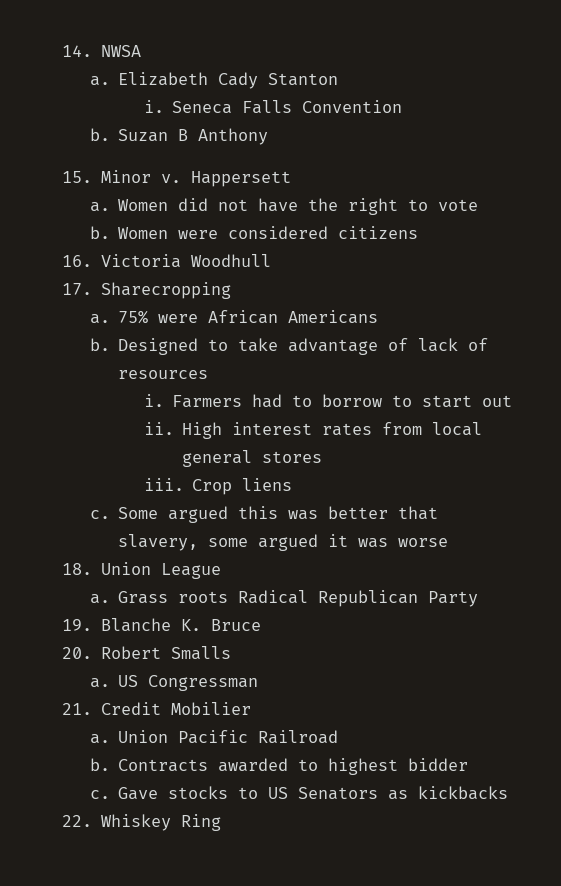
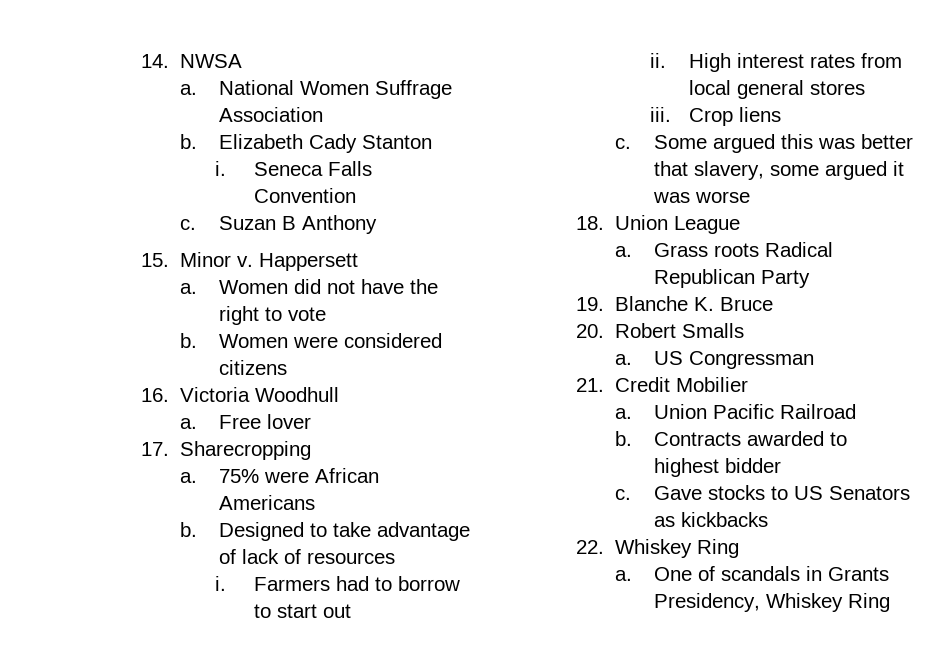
+ National Women Suffrage Association
+ b.
  Seneca Falls Convention
- b.
+ c.
+ a. Free lover
+ a. One of scandals in Grants Presidency, Whiskey Ring

